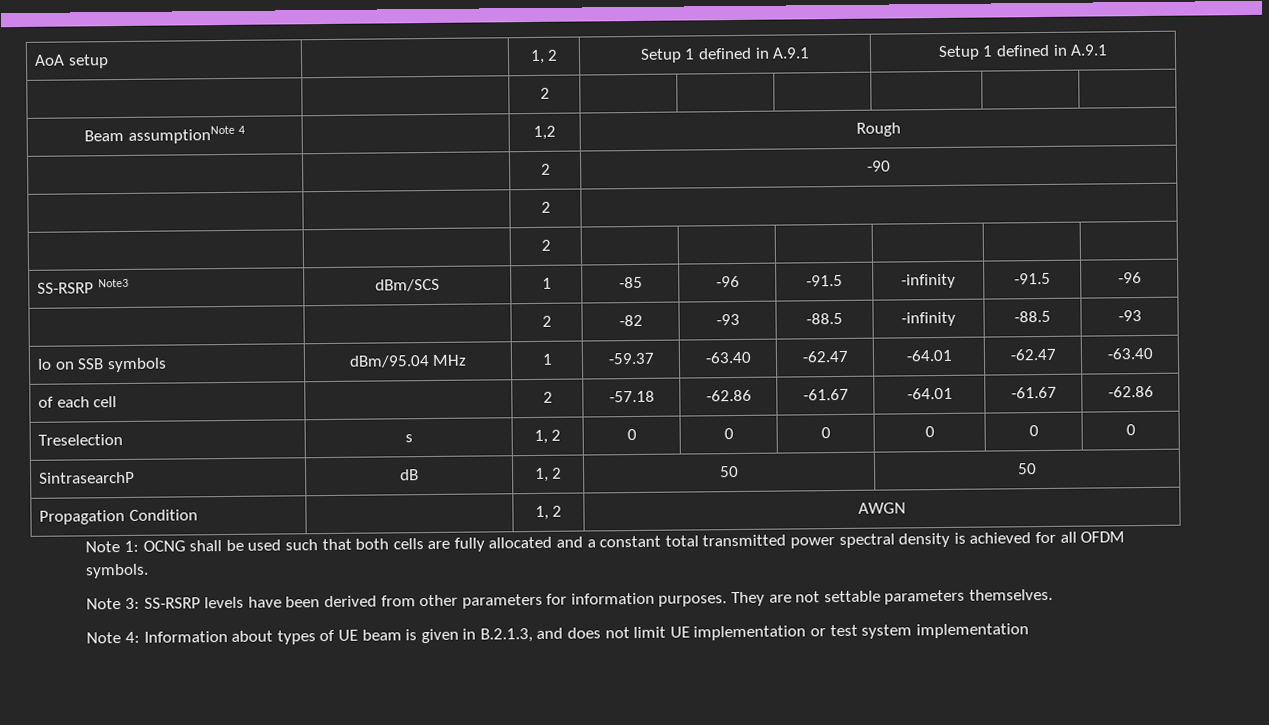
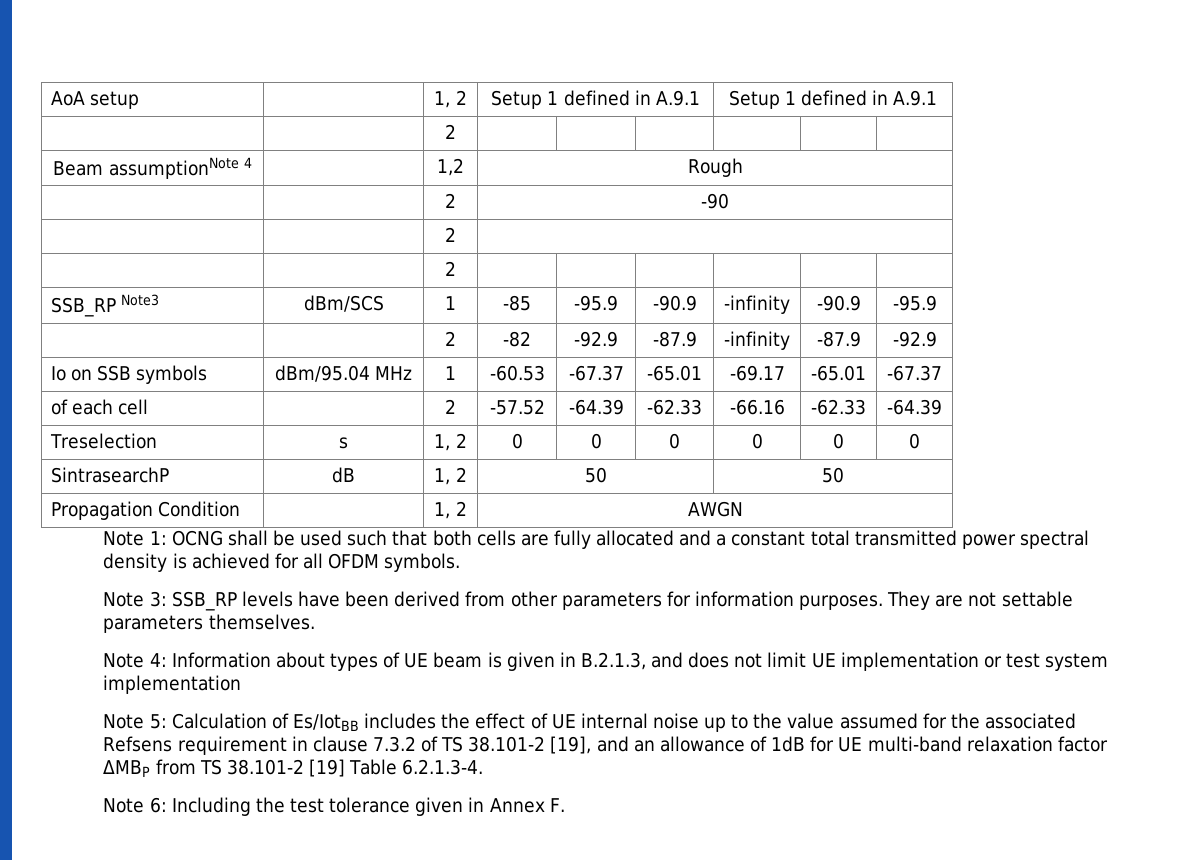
- SS-RSRP Note3 | dBm/SCS | 1 | -85 | -96 | -91.5 | -infinity | -91.5 | -96
+ SSB_RP Note3 | dBm/SCS | 1 | -85 | -95.9 | -90.9 | -infinity | -90.9 | -95.9
- | | 2 | -82 | -93 | -88.5 | -infinity | -88.5 | -93
+ | | 2 | -82 | -92.9 | -87.9 | -infinity | -87.9 | -92.9
- Io on SSB symbols | dBm/95.04 MHz | 1 | -59.37 | -63.40 | -62.47 | -64.01 | -62.47 | -63.40
- of each cell | | 2 | -57.18 | -62.86 | -61.67 | -64.01 | -61.67 | -62.86
+ Io on SSB symbols | dBm/95.04 MHz | 1 | -60.53 | -67.37 | -65.01 | -69.17 | -65.01 | -67.37
+ of each cell | | 2 | -57.52 | -64.39 | -62.33 | -66.16 | -62.33 | -64.39
- Note 3: SS-RSRP levels have been derived from other parameters for information purposes.
+ Note 3: SSB_RP levels have been derived from other parameters for information purposes.
+ Note 5: Calculation of Es/IotBB includes the effect of UE internal noise up to the value assumed for the associated Refsens requirement in clause 7.3.2 of TS 38.101-2 [19], and an allowance of 1dB for UE multi-band relaxation factor ΔMBP from TS 38.101-2 [19] Table 6.2.1.3-4.
+ Note 6: Including the test tolerance given in Annex F.

